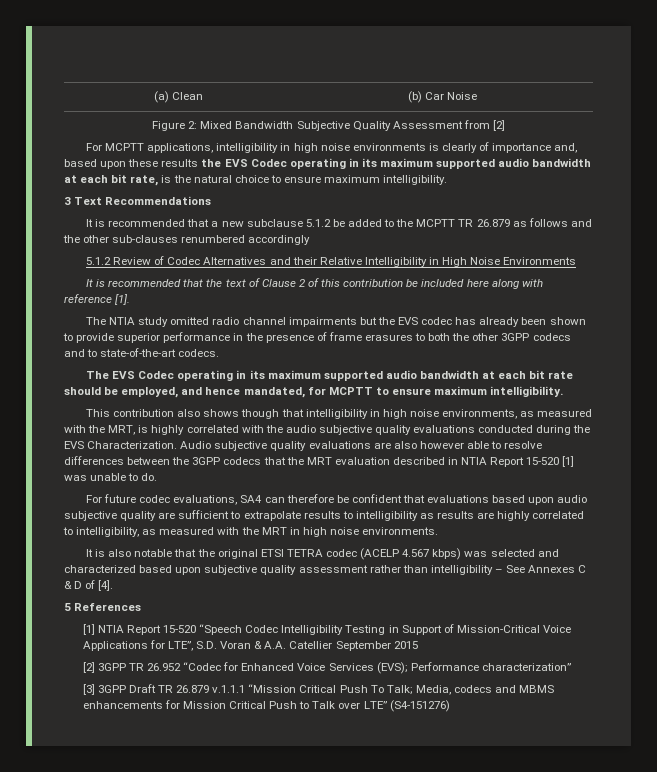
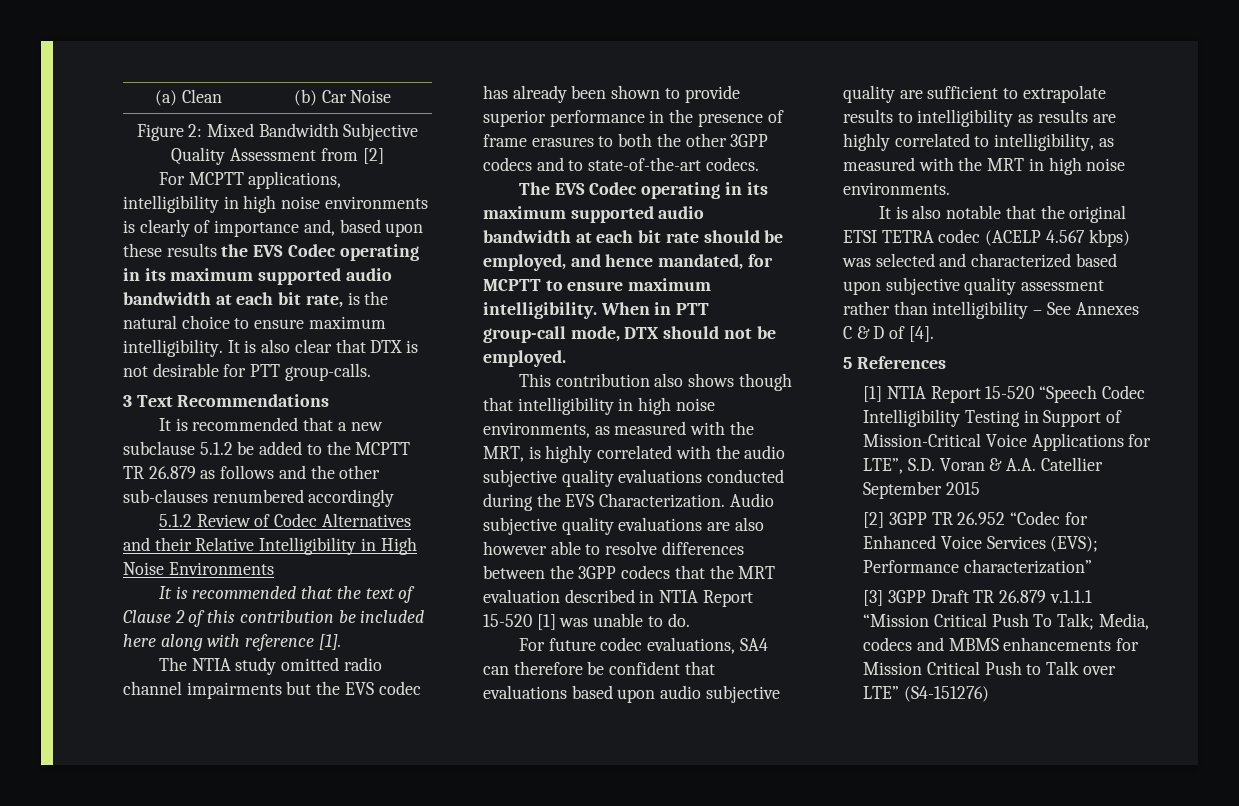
+ It is also clear that DTX is not desirable for PTT group-calls.
+ When in PTT group-call mode, DTX should not be employed.

